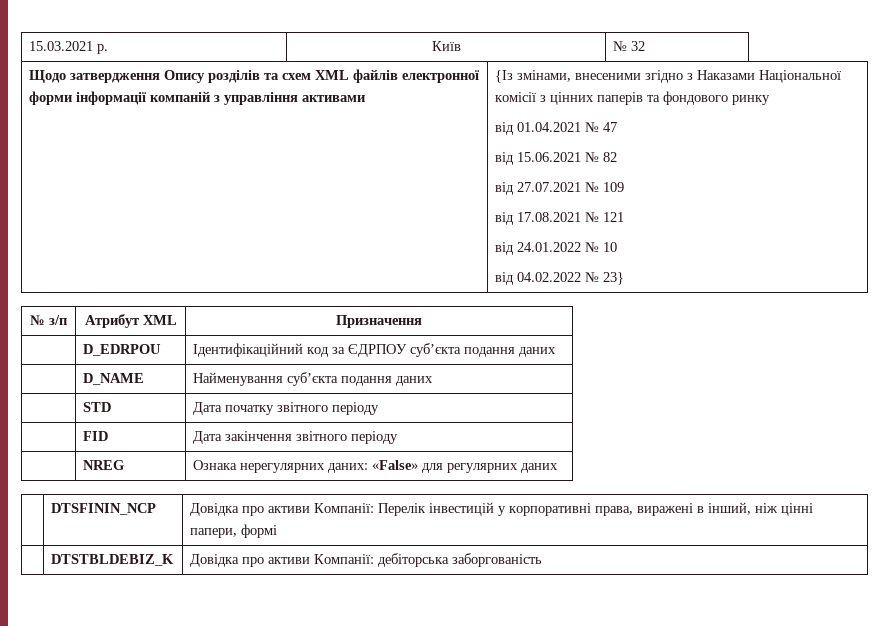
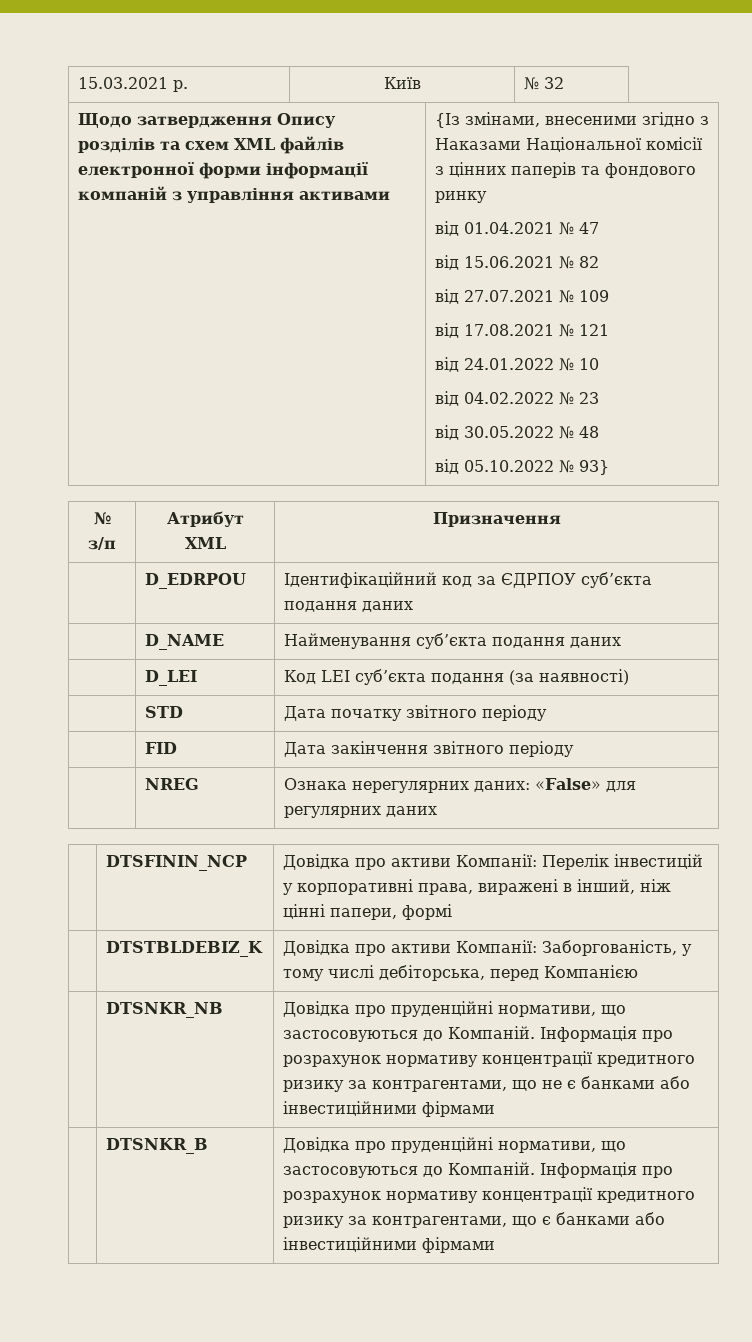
- від 04.02.2022 № 23}
+ від 04.02.2022 № 23
+ від 30.05.2022 № 48
+ від 05.10.2022 № 93}
+ | D_LEI | Код LEI суб’єкта подання (за наявності)
- | DTSTBLDEBIZ_K | Довідка про активи Компанії: дебіторська заборгованість
+ | DTSTBLDEBIZ_K | Довідка про активи Компанії: Заборгованість, у тому числі дебіторська, перед Компанією
+ | DTSNKR_NB | Довідка про пруденційні нормативи, що застосовуються до Компаній. Інформація про розрахунок нормативу концентрації кредитного ризику за контрагентами, що не є банками або інвестиційними фірмами
+ | DTSNKR_B | Довідка про пруденційні нормативи, що застосовуються до Компаній. Інформація про розрахунок нормативу концентрації кредитного ризику за контрагентами, що є банками або інвестиційними фірмами

